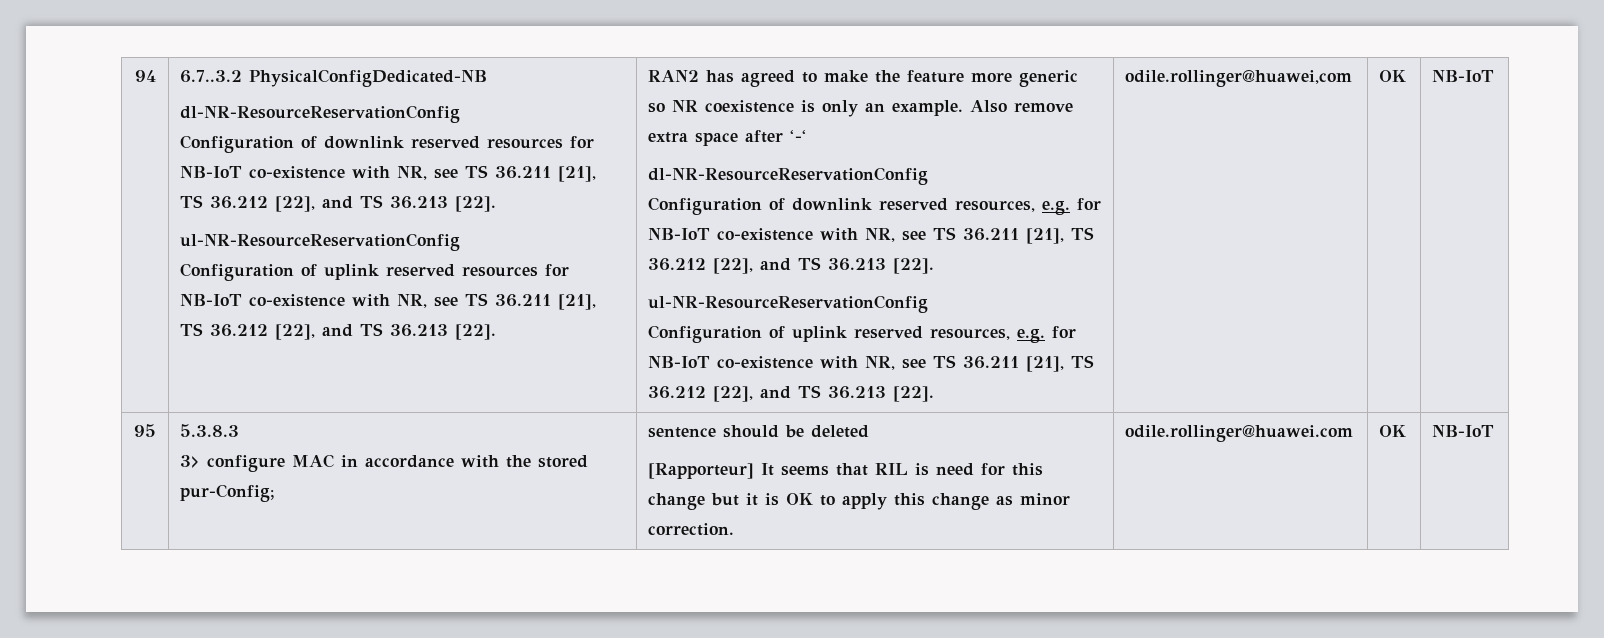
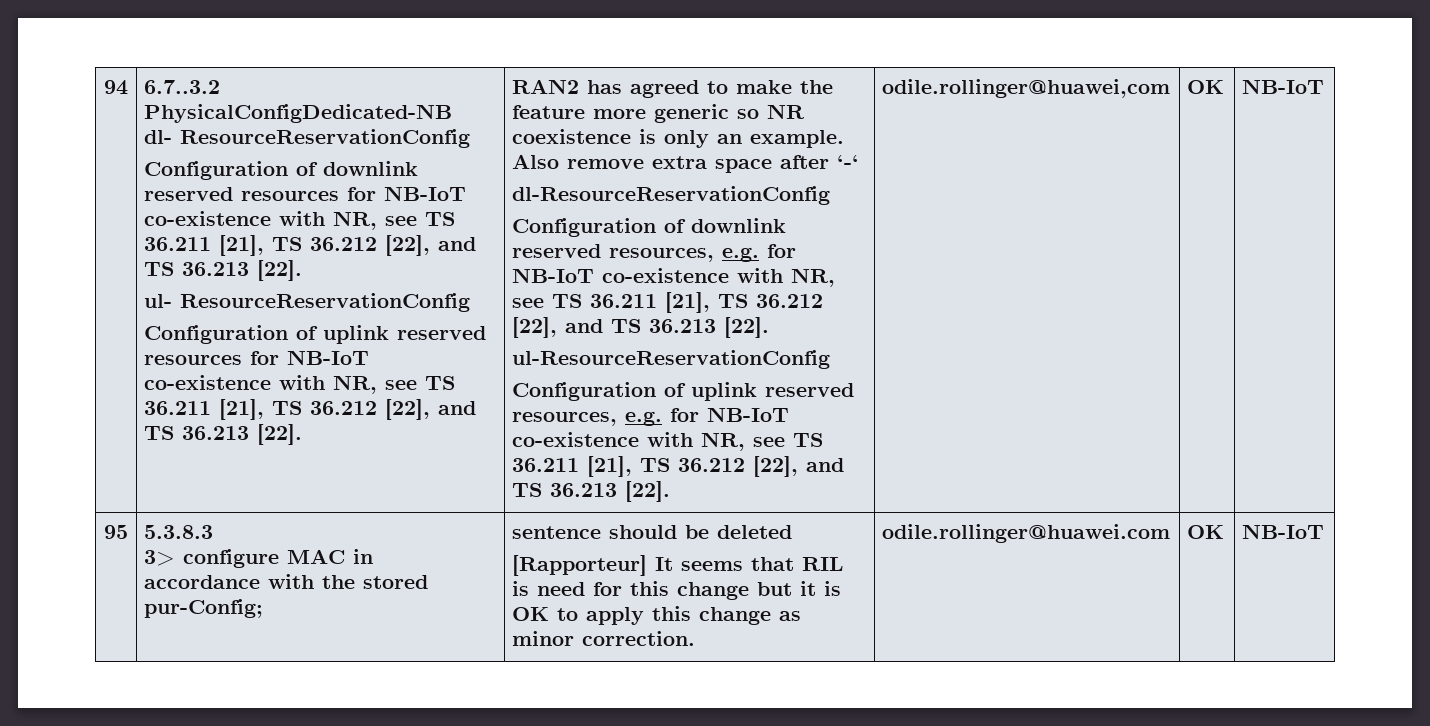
  6.7..3.2 PhysicalConfigDedicated-NB
- dl-NR-ResourceReservationConfig
+ dl- ResourceReservationConfig
  Configuration of downlink reserved resources for NB-IoT co-existence with NR, see TS 36.211 [21], TS 36.212 [22], and TS 36.213 [22].
- ul-NR-ResourceReservationConfig
+ ul- ResourceReservationConfig
  Also remove extra space after ‘-‘
- dl-NR-ResourceReservationConfig
+ dl-ResourceReservationConfig
  Configuration of downlink reserved resources, e.g. for NB-IoT co-existence with NR, see TS 36.211 [21], TS 36.212 [22], and TS 36.213 [22].
- ul-NR-ResourceReservationConfig
+ ul-ResourceReservationConfig

